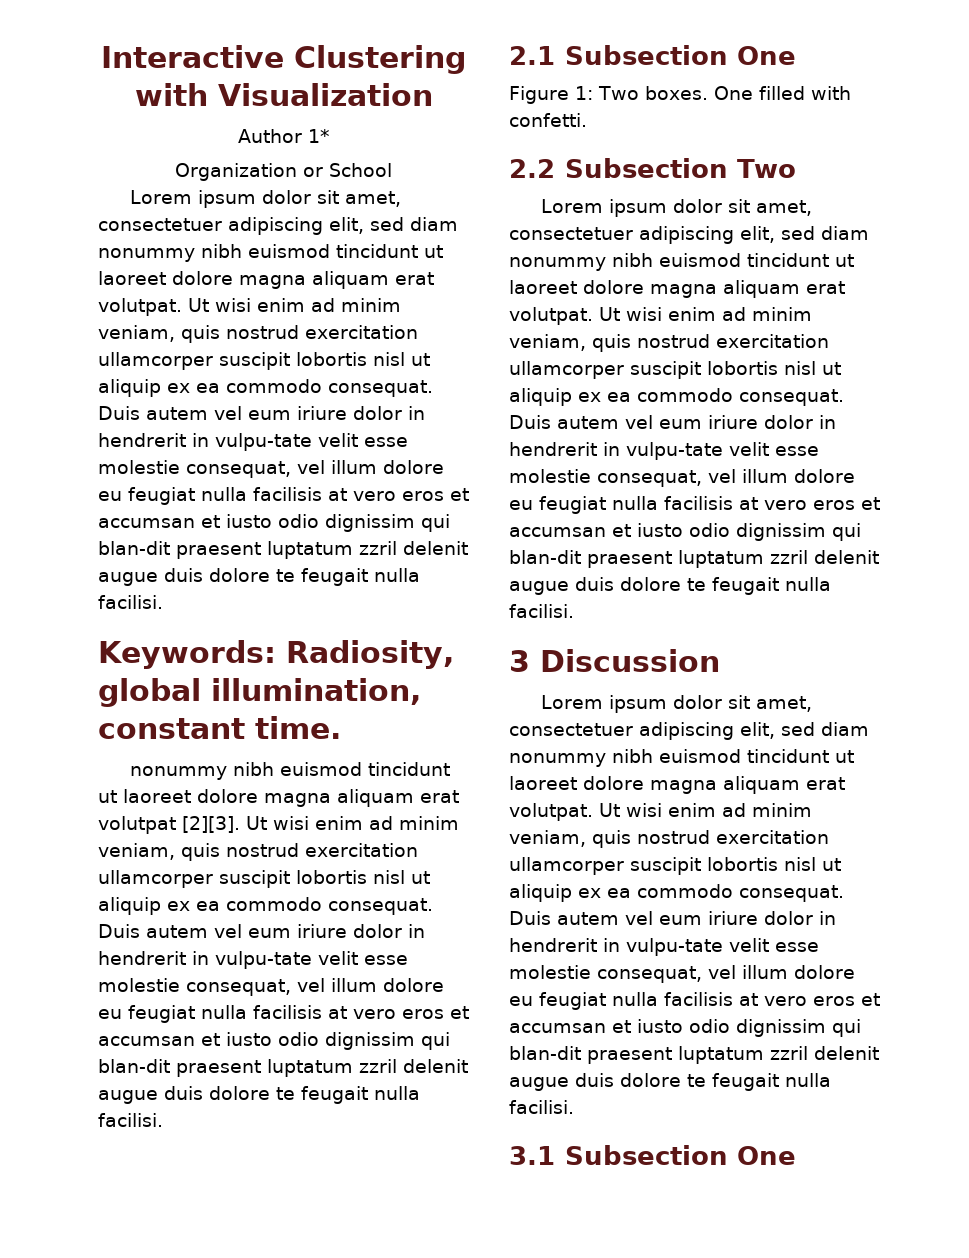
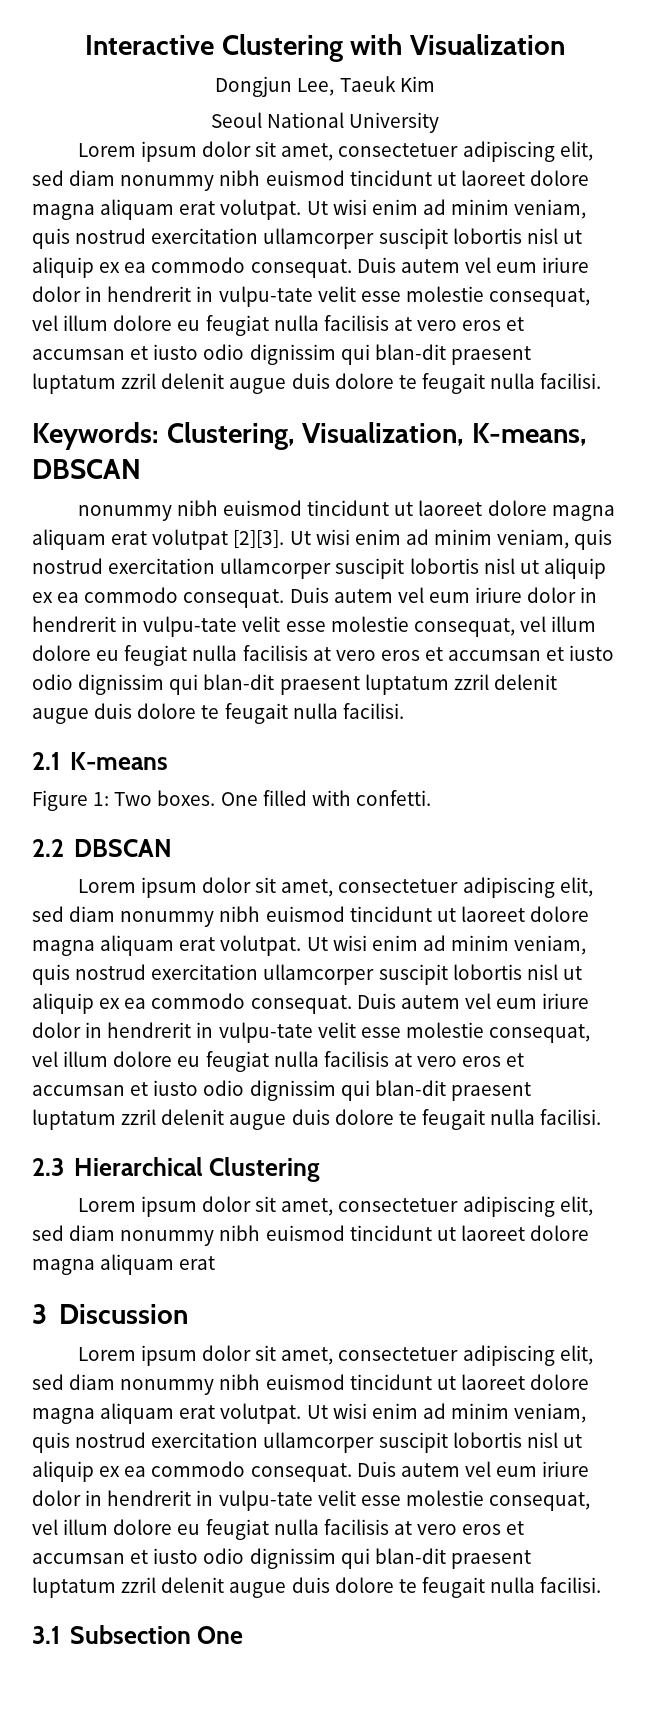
- Author 1*
- Organization or School
+ Dongjun Lee, Taeuk Kim
+ Seoul National University
- Keywords: Radiosity, global illumination, constant time.
+ Keywords: Clustering, Visualization, K-means, DBSCAN
- 2.1 Subsection One
+ 2.1 K-means
- 2.2 Subsection Two
+ 2.2 DBSCAN
+ 2.3 Hierarchical Clustering
+ Lorem ipsum dolor sit amet, consectetuer adipiscing elit, sed diam nonummy nibh euismod tincidunt ut laoreet dolore magna aliquam erat

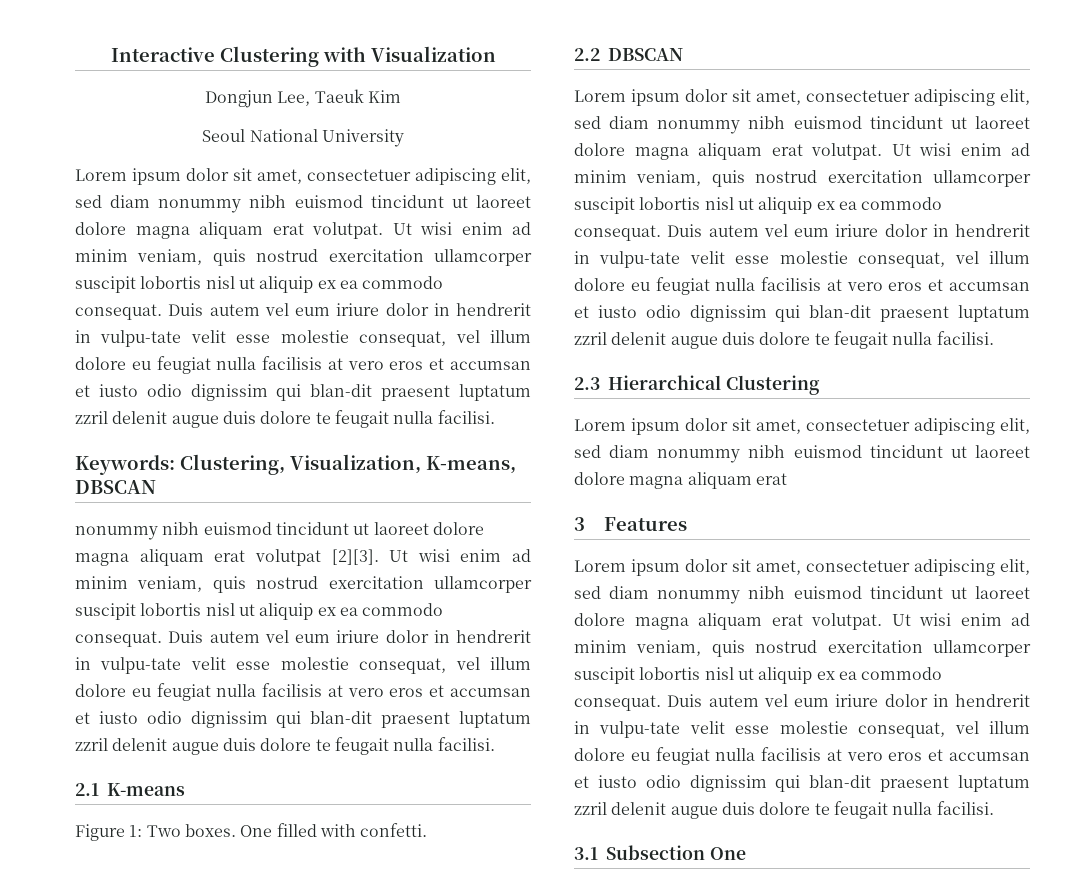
- 3 Discussion
+ 3 Features

